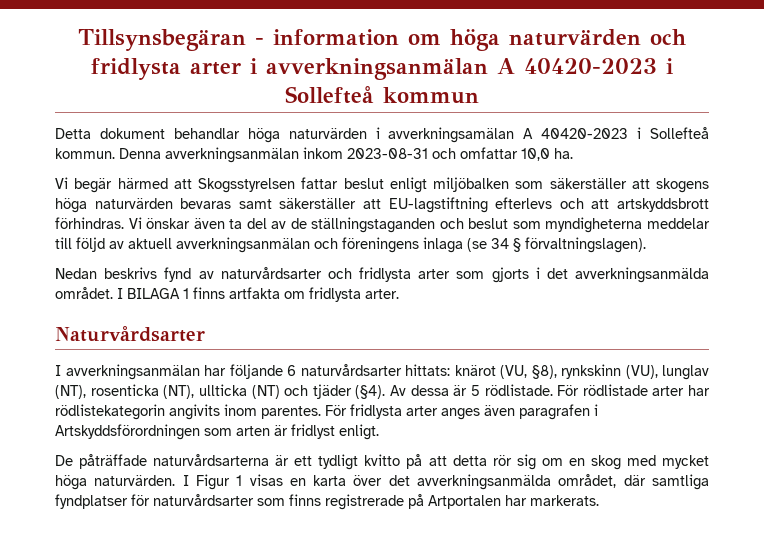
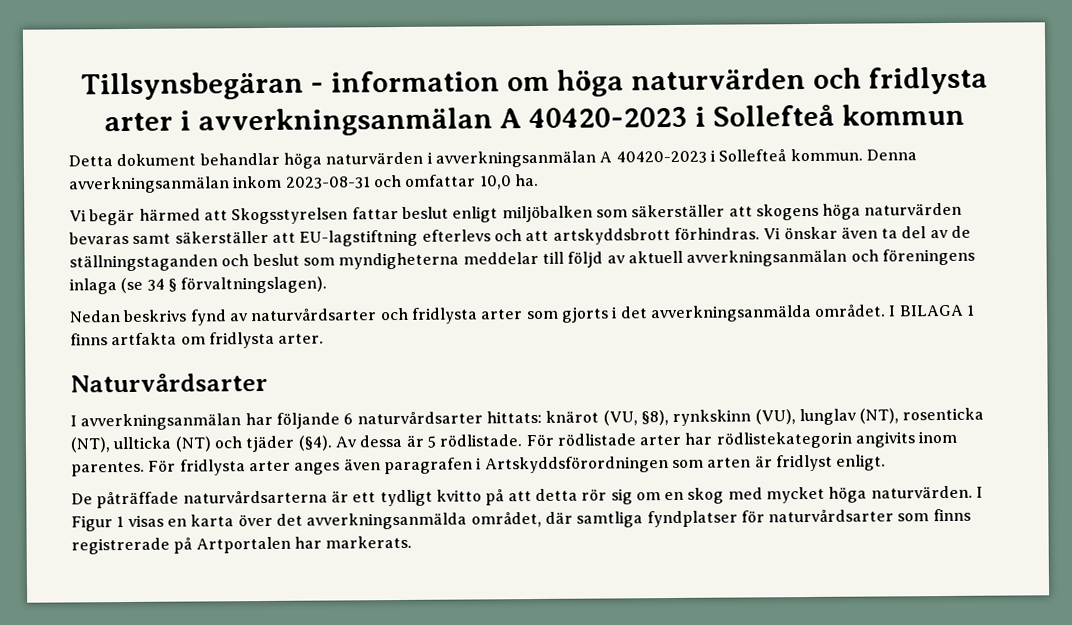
- Detta dokument behandlar höga naturvärden i avverkningsamälan A 40420-2023 i Sollefteå kommun.
+ Detta dokument behandlar höga naturvärden i avverkningsanmälan A 40420-2023 i Sollefteå kommun.

